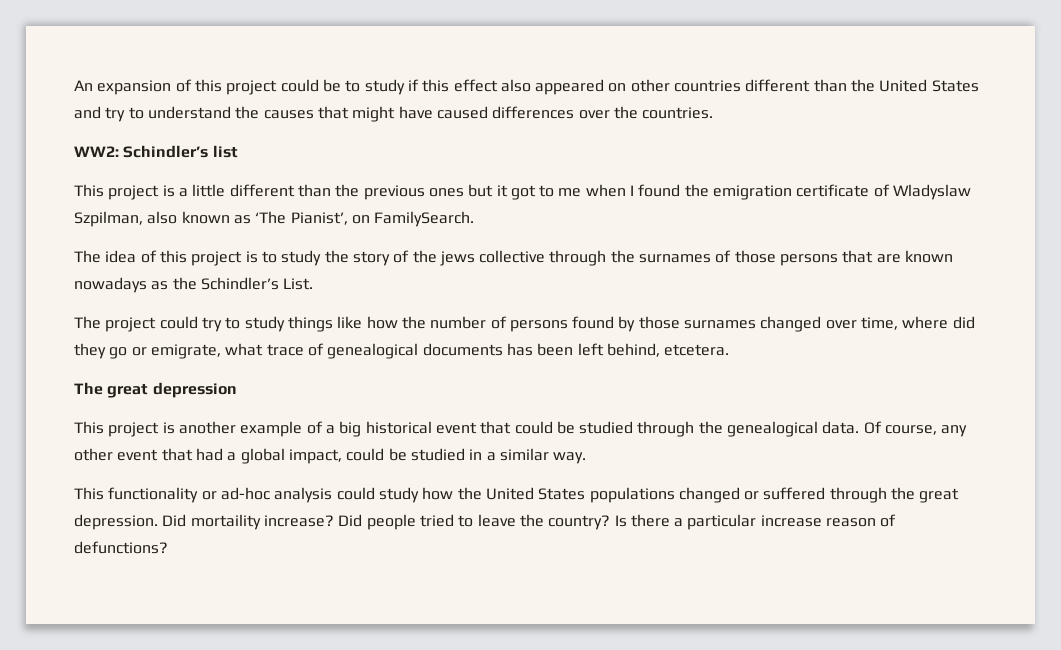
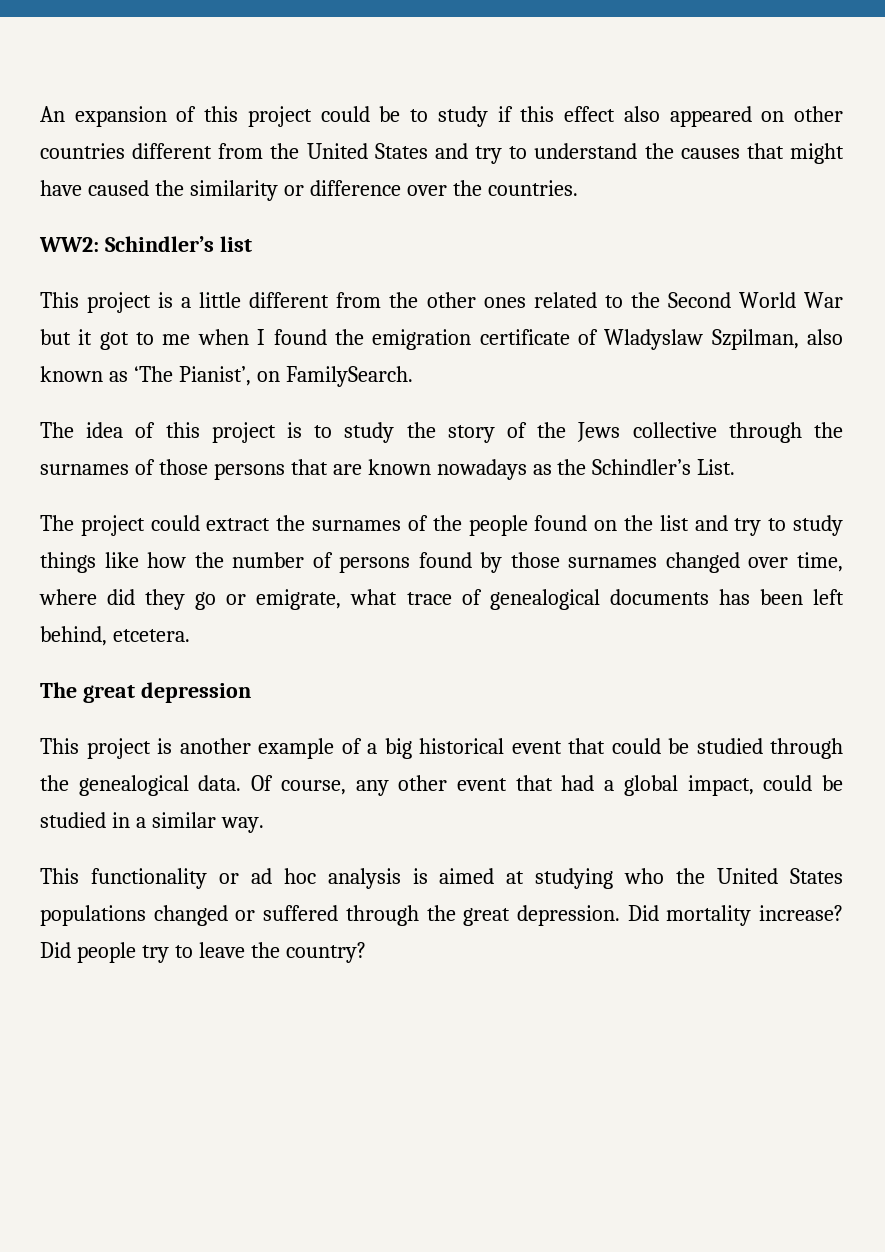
- An expansion of this project could be to study if this effect also appeared on other countries different than the United States and try to understand the causes that might have caused differences over the countries.
+ An expansion of this project could be to study if this effect also appeared on other countries different from the United States and try to understand the causes that might have caused the similarity or difference over the countries.
- This project is a little different than the previous ones but it got to me when I found the emigration certificate of Wladyslaw Szpilman, also known as ‘The Pianist’, on FamilySearch.
+ This project is a little different from the other ones related to the Second World War but it got to me when I found the emigration certificate of Wladyslaw Szpilman, also known as ‘The Pianist’, on FamilySearch.
- The idea of this project is to study the story of the jews collective through the surnames of those persons that are known nowadays as the Schindler’s List.
+ The idea of this project is to study the story of the Jews collective through the surnames of those persons that are known nowadays as the Schindler’s List.
- The project could try to study things like how the number of persons found by those surnames changed over time, where did they go or emigrate, what trace of genealogical documents has been left behind, etcetera.
+ The project could extract the surnames of the people found on the list and try to study things like how the number of persons found by those surnames changed over time, where did they go or emigrate, what trace of genealogical documents has been left behind, etcetera.
- This functionality or ad-hoc analysis could study how the United States populations changed or suffered through the great depression.
+ This functionality or ad hoc analysis is aimed at studying who the United States populations changed or suffered through the great depression.
- Did mortaility increase?
+ Did mortality increase?
- Did people tried to leave the country? Is there a particular increase reason of defunctions?
+ Did people try to leave the country?

